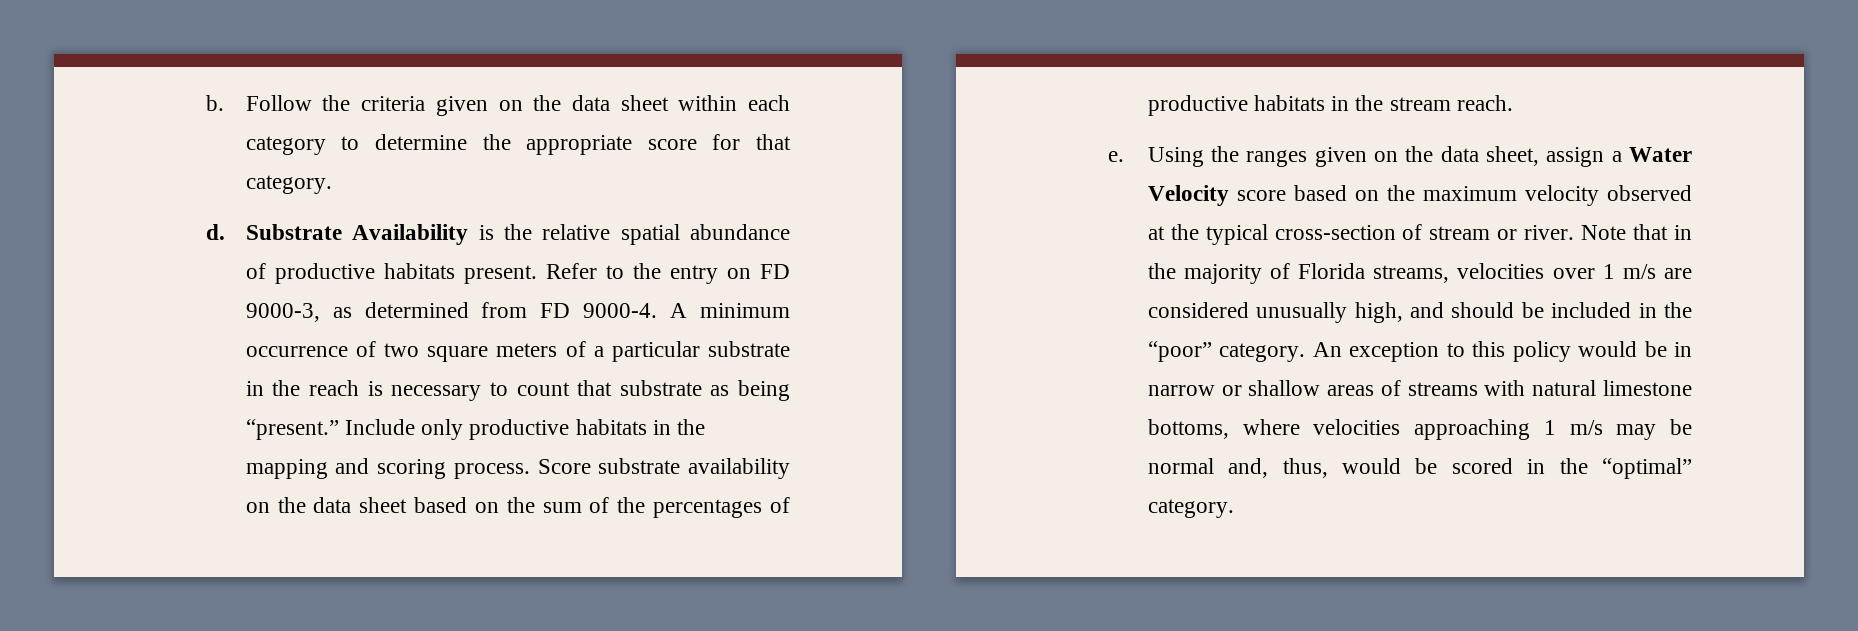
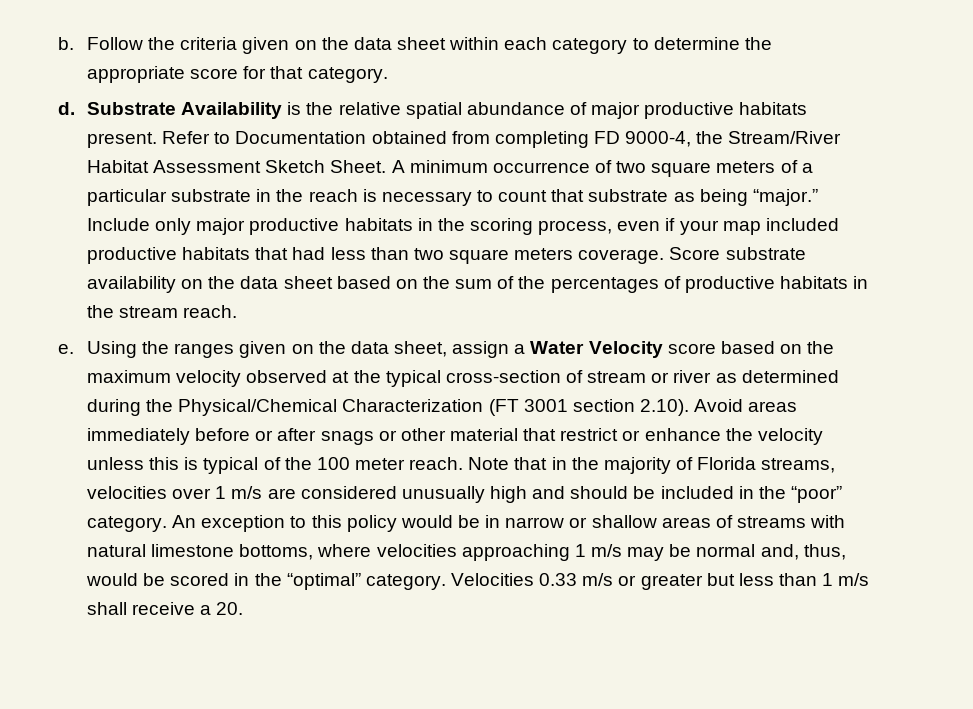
- Substrate Availability is the relative spatial abundance of productive habitats present.
+ Substrate Availability is the relative spatial abundance of major productive habitats present.
- Refer to the entry on FD 9000-3, as determined from FD 9000-4.
+ Refer to Documentation obtained from completing FD 9000-4, the Stream/River Habitat Assessment Sketch Sheet.
- A minimum occurrence of two square meters of a particular substrate in the reach is necessary to count that substrate as being “present.”
+ A minimum occurrence of two square meters of a particular substrate in the reach is necessary to count that substrate as being “major.”
- Include only productive habitats in the mapping and scoring process.
+ Include only major productive habitats in the scoring process, even if your map included productive habitats that had less than two square meters coverage.
- Using the ranges given on the data sheet, assign a Water Velocity score based on the maximum velocity observed at the typical cross-section of stream or river.
+ Using the ranges given on the data sheet, assign a Water Velocity score based on the maximum velocity observed at the typical cross-section of stream or river as determined during the Physical/Chemical Characterization (FT 3001 section 2.10). Avoid areas immediately before or after snags or other material that restrict or enhance the velocity unless this is typical of the 100 meter reach.
- Note that in the majority of Florida streams, velocities over 1 m/s are considered unusually high, and should be included in the “poor” category.
+ Note that in the majority of Florida streams, velocities over 1 m/s are considered unusually high and should be included in the “poor” category.
+ Velocities 0.33 m/s or greater but less than 1 m/s shall receive a 20.

